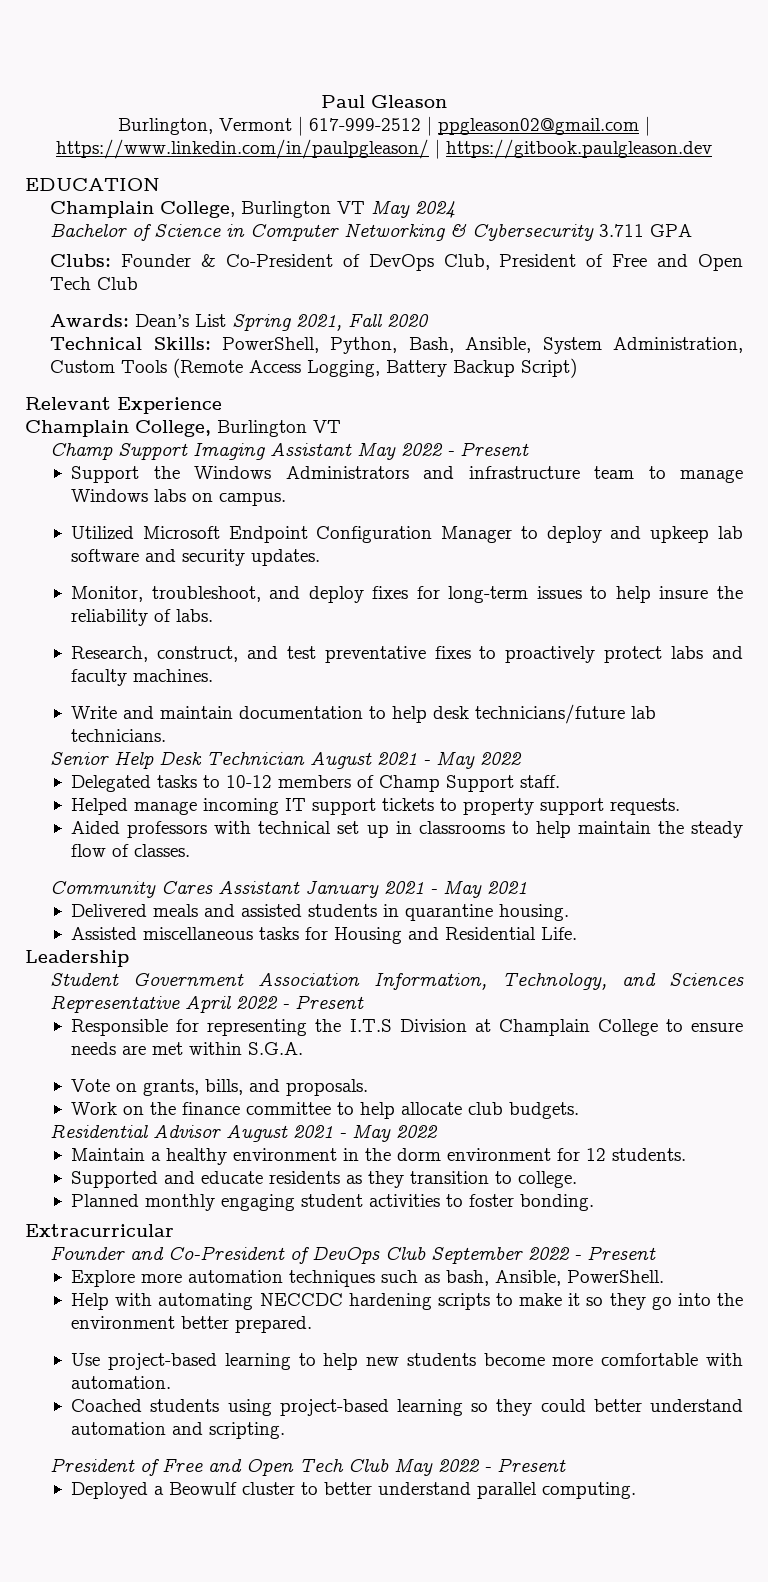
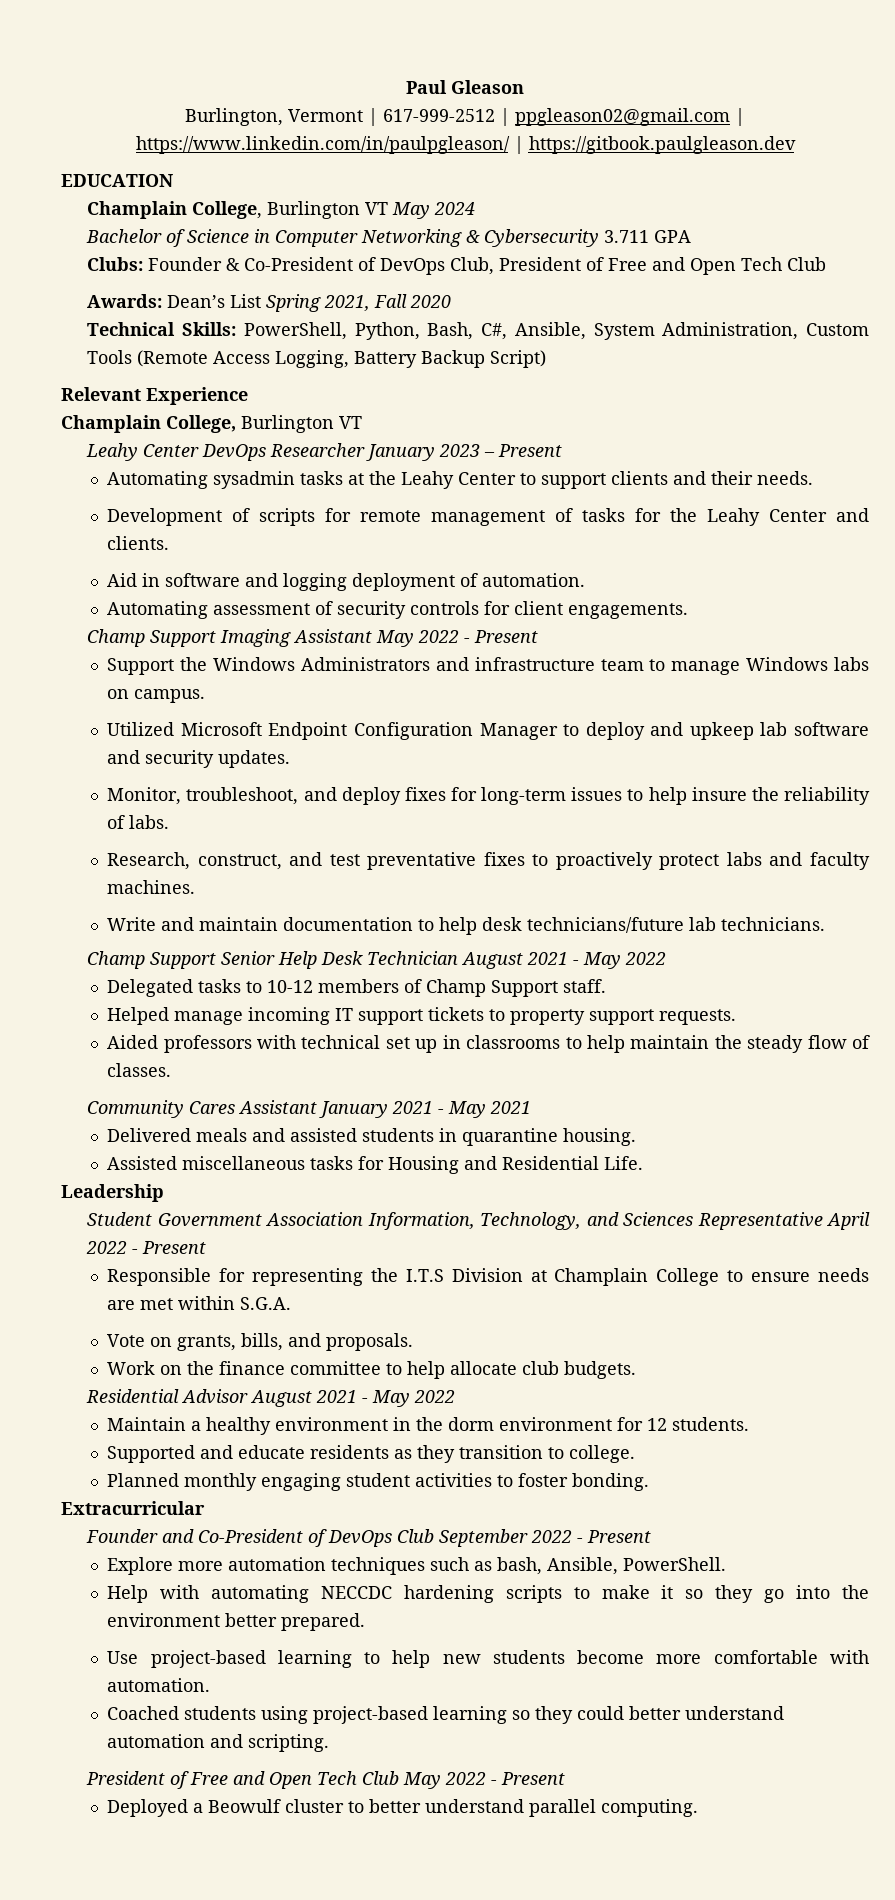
- Technical Skills: PowerShell, Python, Bash, Ansible, System Administration, Custom Tools (Remote Access Logging, Battery Backup Script)
+ Technical Skills: PowerShell, Python, Bash, C#, Ansible, System Administration, Custom Tools (Remote Access Logging, Battery Backup Script)
+ Leahy Center DevOps Researcher January 2023 – Present
+ Automating sysadmin tasks at the Leahy Center to support clients and their needs.
+ Development of scripts for remote management of tasks for the Leahy Center and clients.
+ Aid in software and logging deployment of automation.
+ Automating assessment of security controls for client engagements.
- Senior Help Desk Technician August 2021 - May 2022
+ Champ Support Senior Help Desk Technician August 2021 - May 2022

